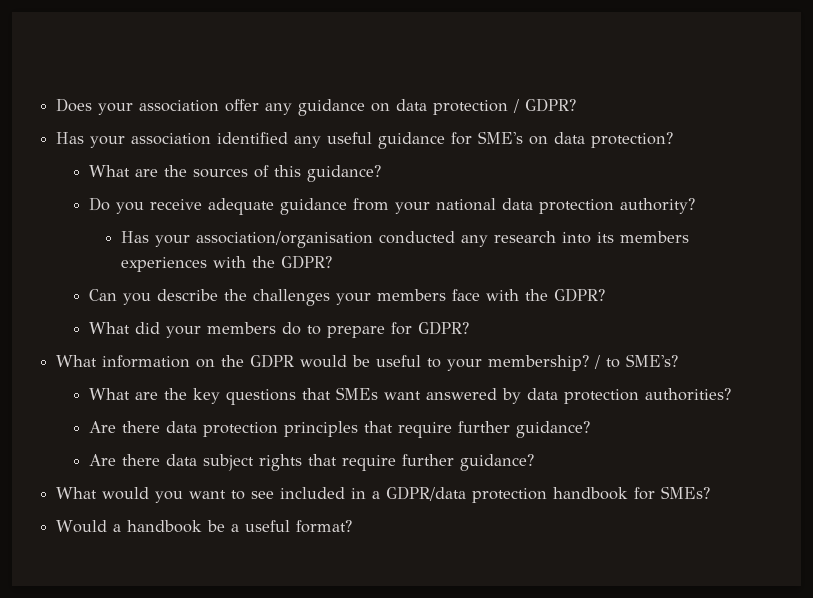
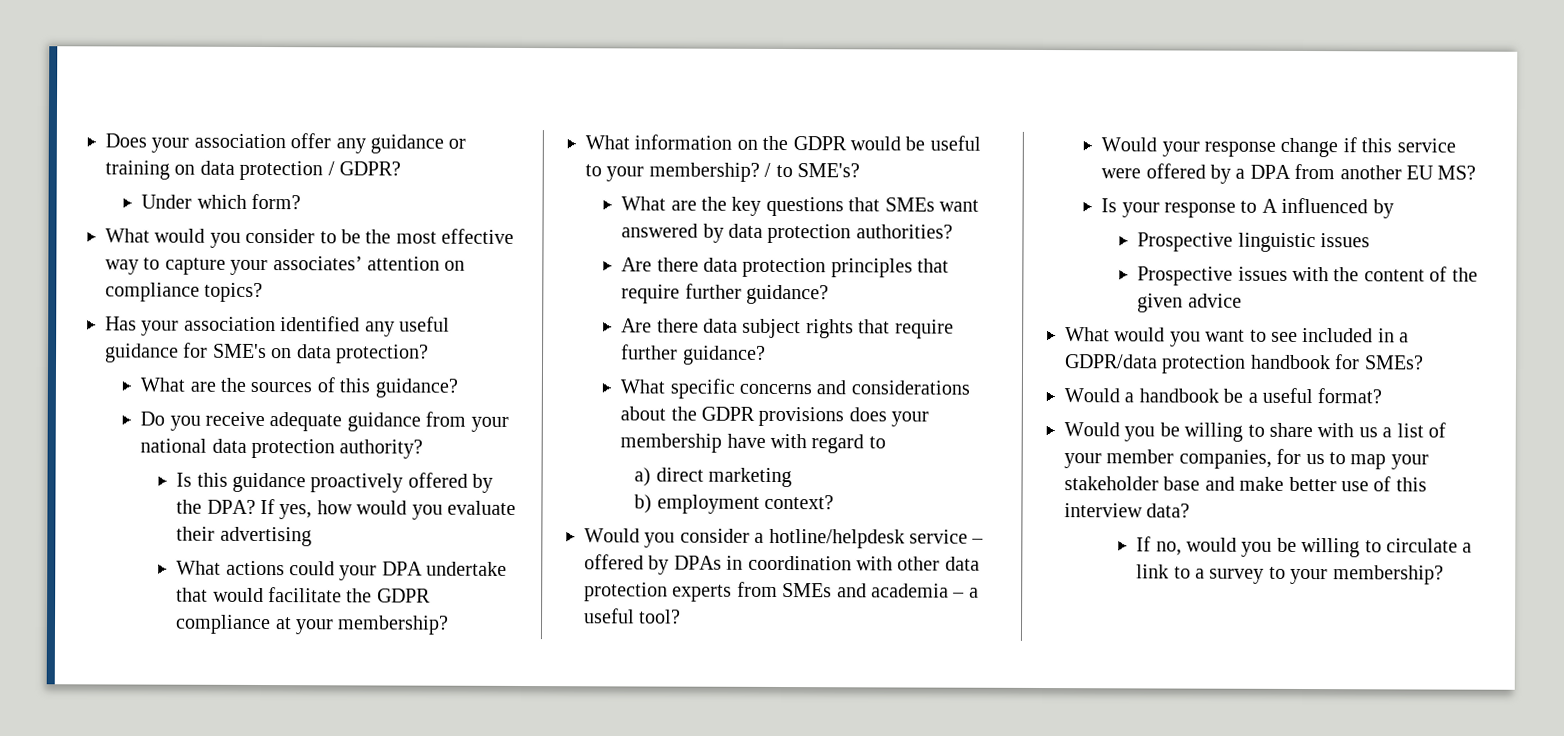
- Does your association offer any guidance on data protection / GDPR?
+ Does your association offer any guidance or training on data protection / GDPR?
+ Under which form?
+ What would you consider to be the most effective way to capture your associates’ attention on compliance topics?
- Has your association/organisation conducted any research into its members experiences with the GDPR?
- Can you describe the challenges your members face with the GDPR?
- What did your members do to prepare for GDPR?
+ Is this guidance proactively offered by the DPA? If yes, how would you evaluate their advertising
+ What actions could your DPA undertake that would facilitate the GDPR compliance at your membership?
+ What specific concerns and considerations about the GDPR provisions does your membership have with regard to
+ a) direct marketing
+ b) employment context?
+ Would you consider a hotline/helpdesk service – offered by DPAs in coordination with other data protection experts from SMEs and academia – a useful tool?
+ Would your response change if this service were offered by a DPA from another EU MS?
+ Is your response to A influenced by
+ Prospective linguistic issues
+ Prospective issues with the content of the given advice
+ Would you be willing to share with us a list of your member companies, for us to map your stakeholder base and make better use of this interview data?
+ If no, would you be willing to circulate a link to a survey to your membership?

